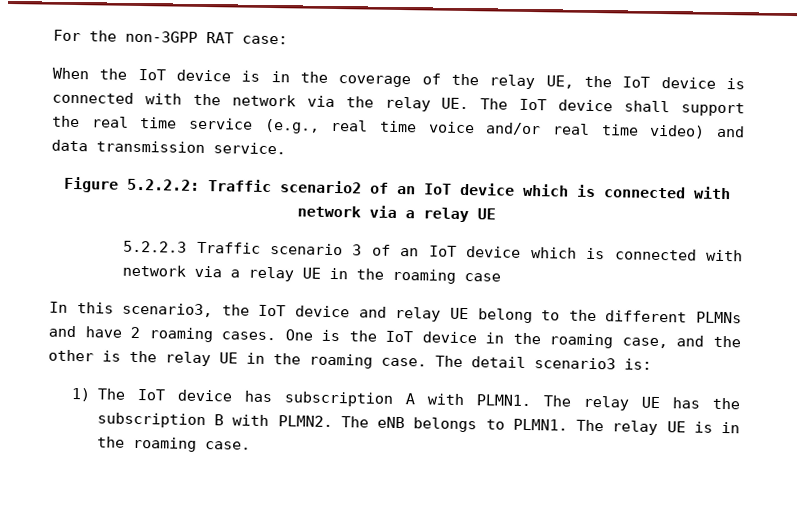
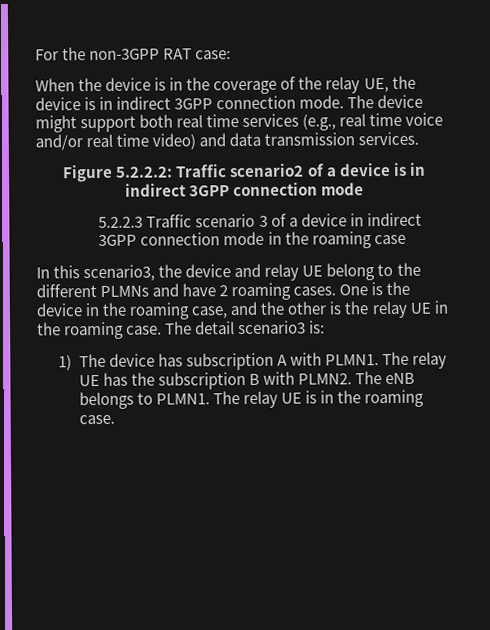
- When the IoT device is in the coverage of the relay UE, the IoT device is connected with the network via the relay UE. The IoT device shall support the real time service (e.g., real time voice and/or real time video) and data transmission service.
+ When the device is in the coverage of the relay UE, the device is in indirect 3GPP connection mode. The device might support both real time services (e.g., real time voice and/or real time video) and data transmission services.
- Figure 5.2.2.2: Traffic scenario2 of an IoT device which is connected with network via a relay UE
+ Figure 5.2.2.2: Traffic scenario2 of a device is in indirect 3GPP connection mode
- 5.2.2.3 Traffic scenario 3 of an IoT device which is connected with network via a relay UE in the roaming case
+ 5.2.2.3 Traffic scenario 3 of a device in indirect 3GPP connection mode in the roaming case
- In this scenario3, the IoT device and relay UE belong to the different PLMNs and have 2 roaming cases.
+ In this scenario3, the device and relay UE belong to the different PLMNs and have 2 roaming cases.
- One is the IoT device in the roaming case, and the other is the relay UE in the roaming case.
+ One is the device in the roaming case, and the other is the relay UE in the roaming case.
- 1) The IoT device has subscription A with PLMN1.
+ 1) The device has subscription A with PLMN1.

